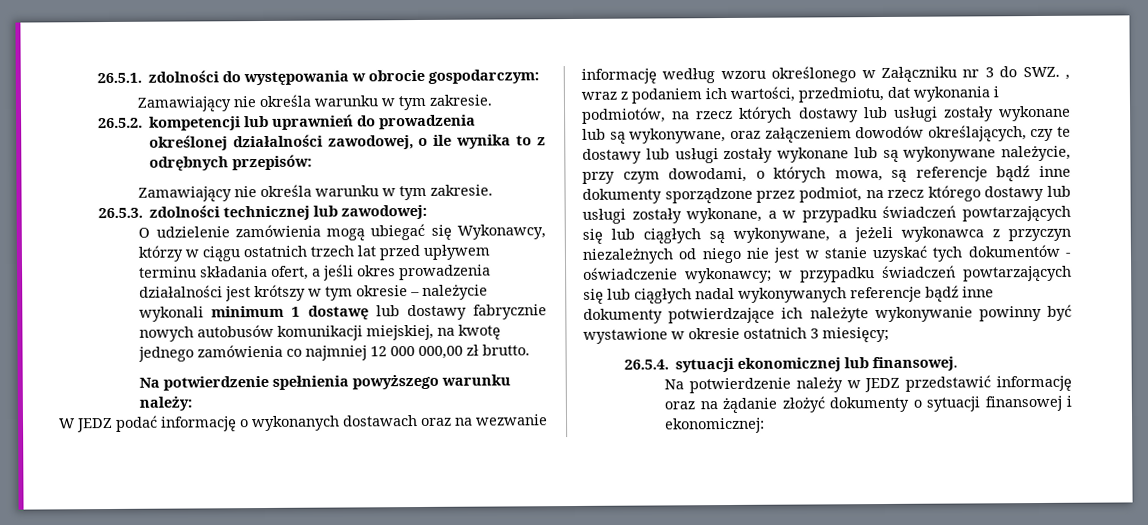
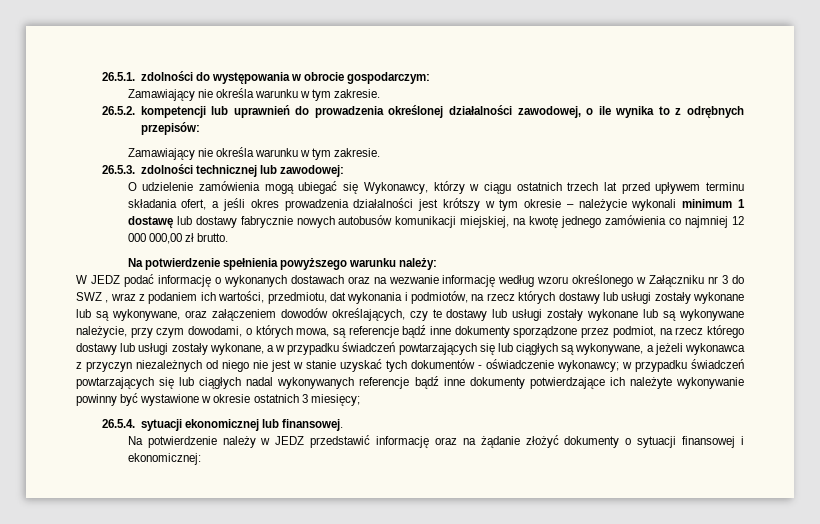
- W JEDZ podać informację o wykonanych dostawach oraz na wezwanie informację według wzoru określonego w Załączniku nr 3 do SWZ. , wraz z podaniem ich wartości, przedmiotu, dat wykonania i podmiotów, na rzecz których dostawy lub usługi zostały wykonane lub są wykonywane, oraz załączeniem dowodów określających, czy te dostawy lub usługi zostały wykonane lub są wykonywane należycie, przy czym dowodami, o których mowa, są referencje bądź inne dokumenty sporządzone przez podmiot, na rzecz którego dostawy lub usługi zostały wykonane, a w przypadku świadczeń powtarzających się lub ciągłych są wykonywane, a jeżeli wykonawca z przyczyn niezależnych od niego nie jest w stanie uzyskać tych dokumentów - oświadczenie wykonawcy;
+ W JEDZ podać informację o wykonanych dostawach oraz na wezwanie informację według wzoru określonego w Załączniku nr 3 do SWZ , wraz z podaniem ich wartości, przedmiotu, dat wykonania i podmiotów, na rzecz których dostawy lub usługi zostały wykonane lub są wykonywane, oraz załączeniem dowodów określających, czy te dostawy lub usługi zostały wykonane lub są wykonywane należycie, przy czym dowodami, o których mowa, są referencje bądź inne dokumenty sporządzone przez podmiot, na rzecz którego dostawy lub usługi zostały wykonane, a w przypadku świadczeń powtarzających się lub ciągłych są wykonywane, a jeżeli wykonawca z przyczyn niezależnych od niego nie jest w stanie uzyskać tych dokumentów - oświadczenie wykonawcy;

